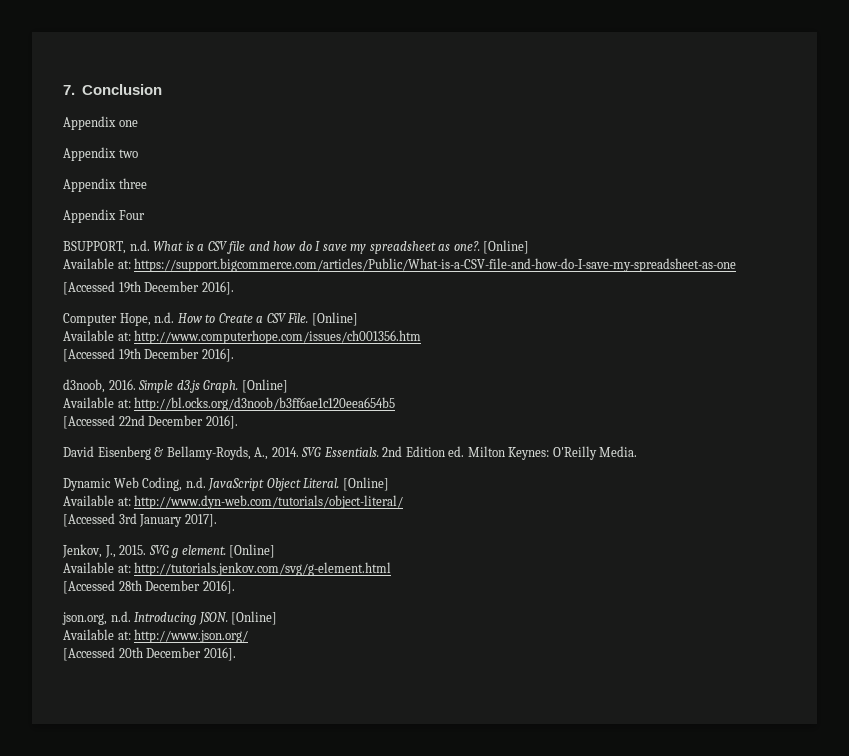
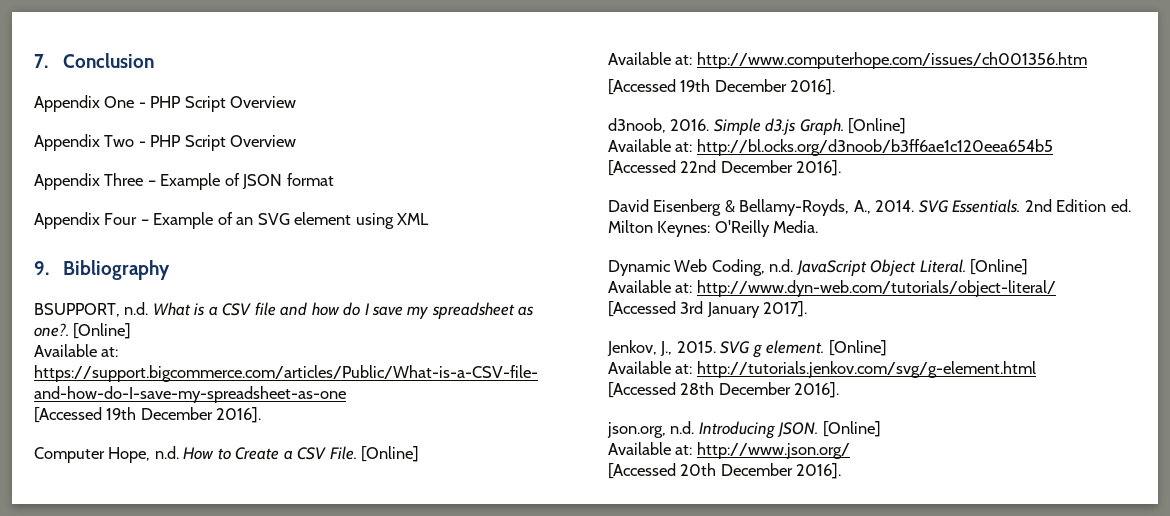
- Appendix one
- Appendix two
- Appendix three
- Appendix Four
+ Appendix One - PHP Script Overview
+ Appendix Two - PHP Script Overview
+ Appendix Three – Example of JSON format
+ Appendix Four – Example of an SVG element using XML
+ 9. Bibliography

